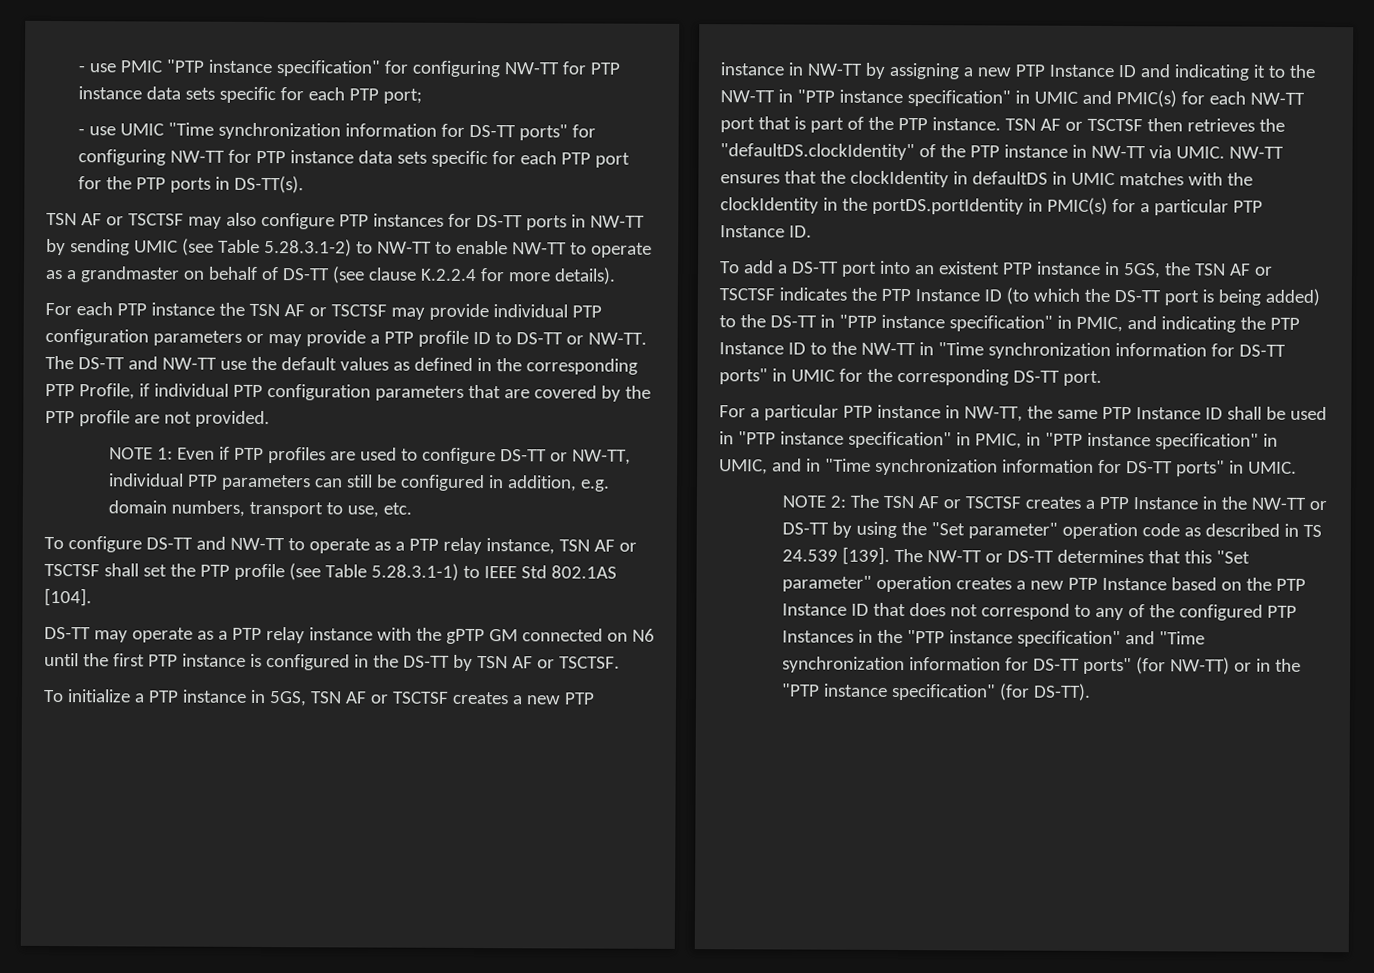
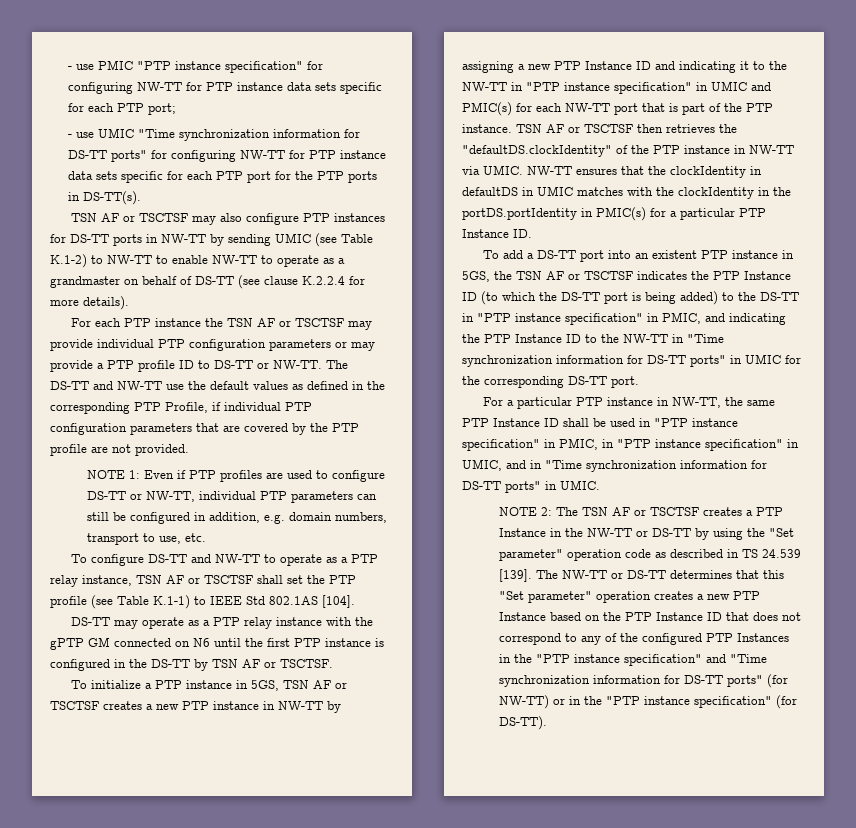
- TSN AF or TSCTSF may also configure PTP instances for DS-TT ports in NW-TT by sending UMIC (see Table 5.28.3.1-2) to NW-TT to enable NW-TT to operate as a grandmaster on behalf of DS-TT (see clause K.2.2.4 for more details).
+ TSN AF or TSCTSF may also configure PTP instances for DS-TT ports in NW-TT by sending UMIC (see Table K.1-2) to NW-TT to enable NW-TT to operate as a grandmaster on behalf of DS-TT (see clause K.2.2.4 for more details).
- To configure DS-TT and NW-TT to operate as a PTP relay instance, TSN AF or TSCTSF shall set the PTP profile (see Table 5.28.3.1-1) to IEEE Std 802.1AS [104].
+ To configure DS-TT and NW-TT to operate as a PTP relay instance, TSN AF or TSCTSF shall set the PTP profile (see Table K.1-1) to IEEE Std 802.1AS [104].

